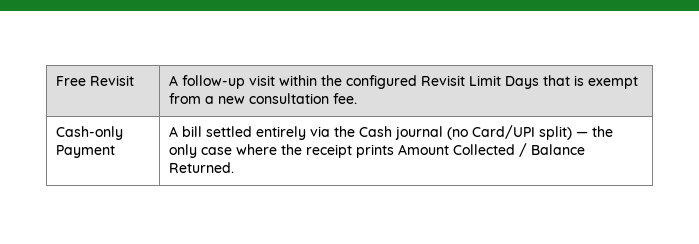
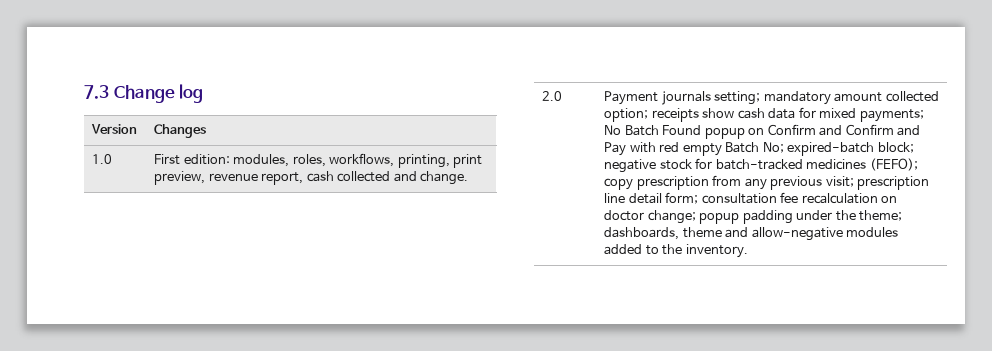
- Free Revisit | A follow-up visit within the configured Revisit Limit Days that is exempt from a new consultation fee.
- Cash-only Payment | A bill settled entirely via the Cash journal (no Card/UPI split) — the only case where the receipt prints Amount Collected / Balance Returned.
+ 7.3 Change log
+ Version | Changes
+ 1.0 | First edition: modules, roles, workflows, printing, print preview, revenue report, cash collected and change.
+ 2.0 | Payment journals setting; mandatory amount collected option; receipts show cash data for mixed payments; No Batch Found popup on Confirm and Confirm and Pay with red empty Batch No; expired-batch block; negative stock for batch-tracked medicines (FEFO); copy prescription from any previous visit; prescription line detail form; consultation fee recalculation on doctor change; popup padding under the theme; dashboards, theme and allow-negative modules added to the inventory.

